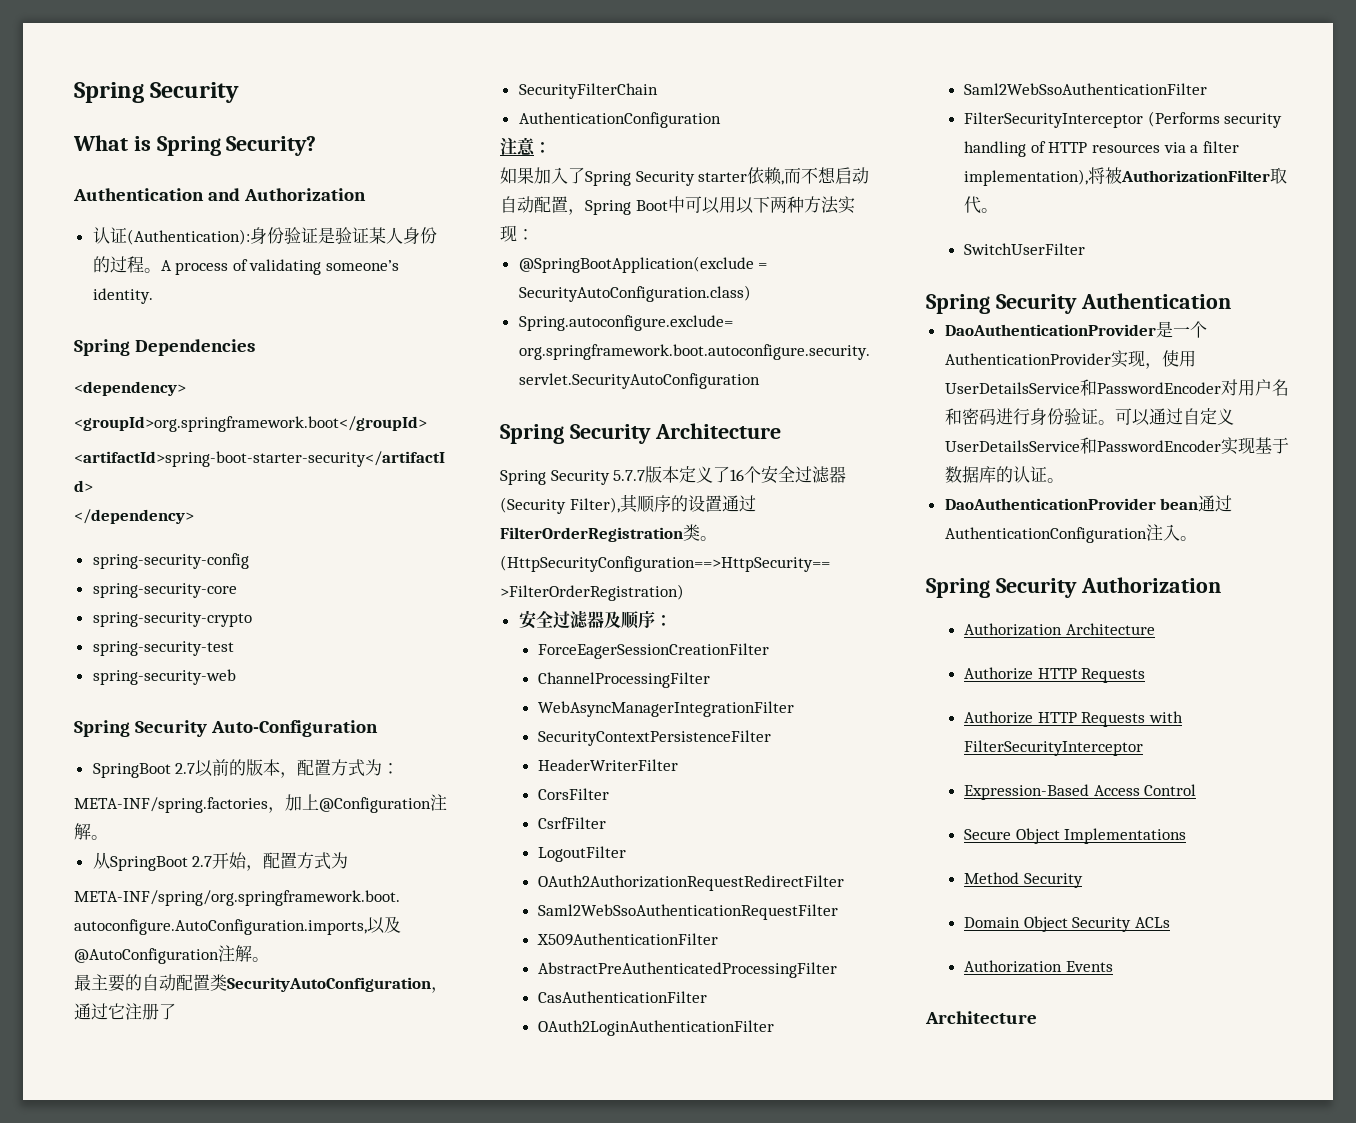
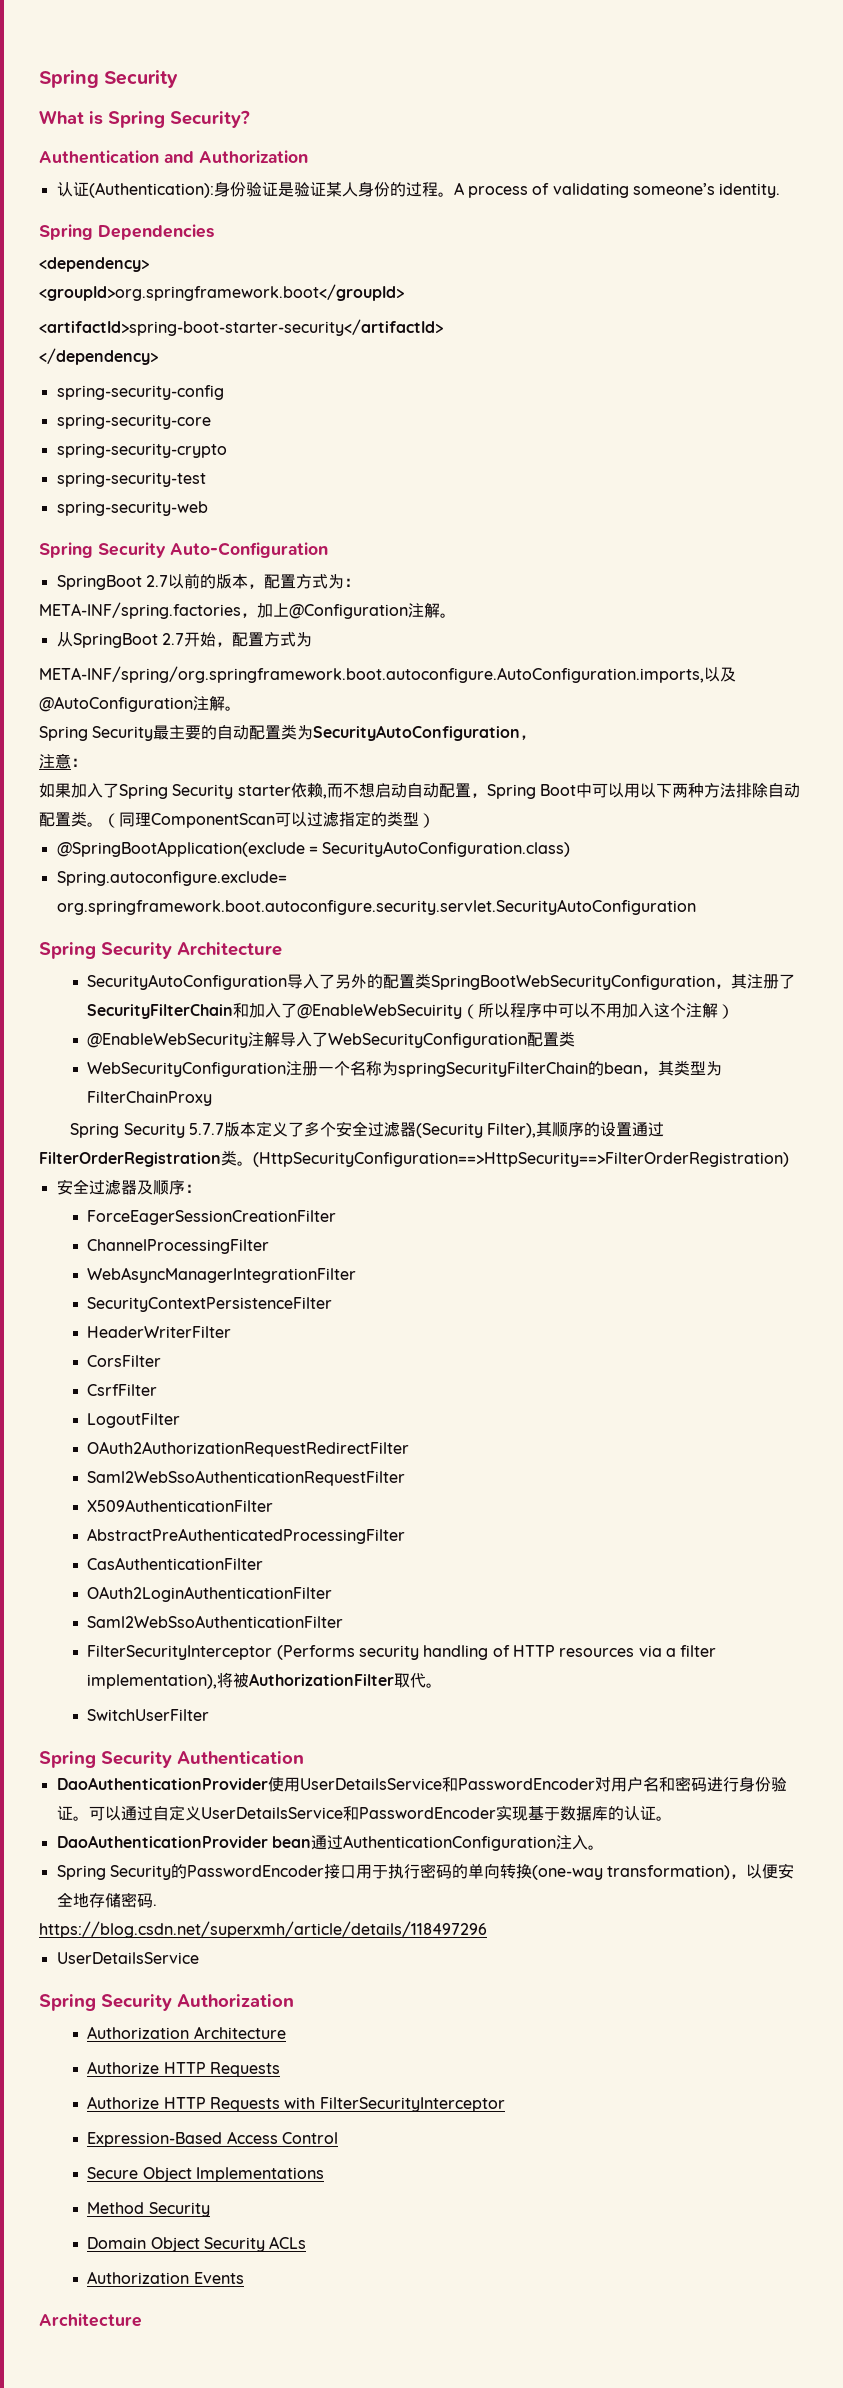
- 最主要的自动配置类SecurityAutoConfiguration，通过它注册了
- SecurityFilterChain
- AuthenticationConfiguration
+ Spring Security最主要的自动配置类为SecurityAutoConfiguration，
- 如果加入了Spring Security starter依赖,而不想启动自动配置，Spring Boot中可以用以下两种方法实现：
+ 如果加入了Spring Security starter依赖,而不想启动自动配置，Spring Boot中可以用以下两种方法排除自动配置类。（同理ComponentScan可以过滤指定的类型）
+ SecurityAutoConfiguration导入了另外的配置类SpringBootWebSecurityConfiguration，其注册了SecurityFilterChain和加入了@EnableWebSecuirity（所以程序中可以不用加入这个注解）
+ @EnableWebSecurity注解导入了WebSecurityConfiguration配置类
+ WebSecurityConfiguration注册一个名称为springSecurityFilterChain的bean，其类型为FilterChainProxy
- Spring Security 5.7.7版本定义了16个安全过滤器(Security Filter),其顺序的设置通过FilterOrderRegistration类。
+ Spring Security 5.7.7版本定义了多个安全过滤器(Security Filter),其顺序的设置通过FilterOrderRegistration类。
- DaoAuthenticationProvider是一个AuthenticationProvider实现，使用UserDetailsService和PasswordEncoder对用户名和密码进行身份验证。
+ DaoAuthenticationProvider使用UserDetailsService和PasswordEncoder对用户名和密码进行身份验证。
+ Spring Security的PasswordEncoder接口用于执行密码的单向转换(one-way transformation)，以便安全地存储密码.
+ https://blog.csdn.net/superxmh/article/details/118497296
+ UserDetailsService

